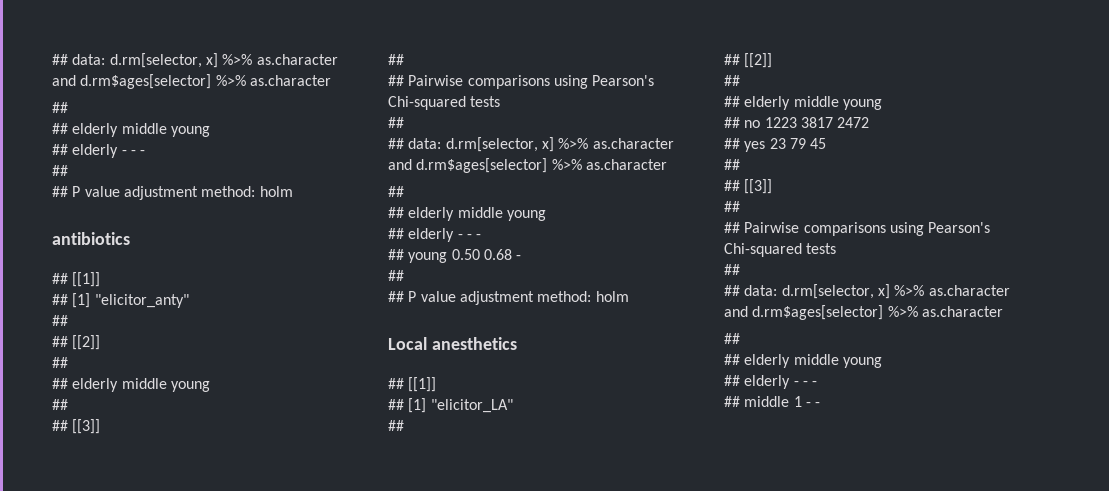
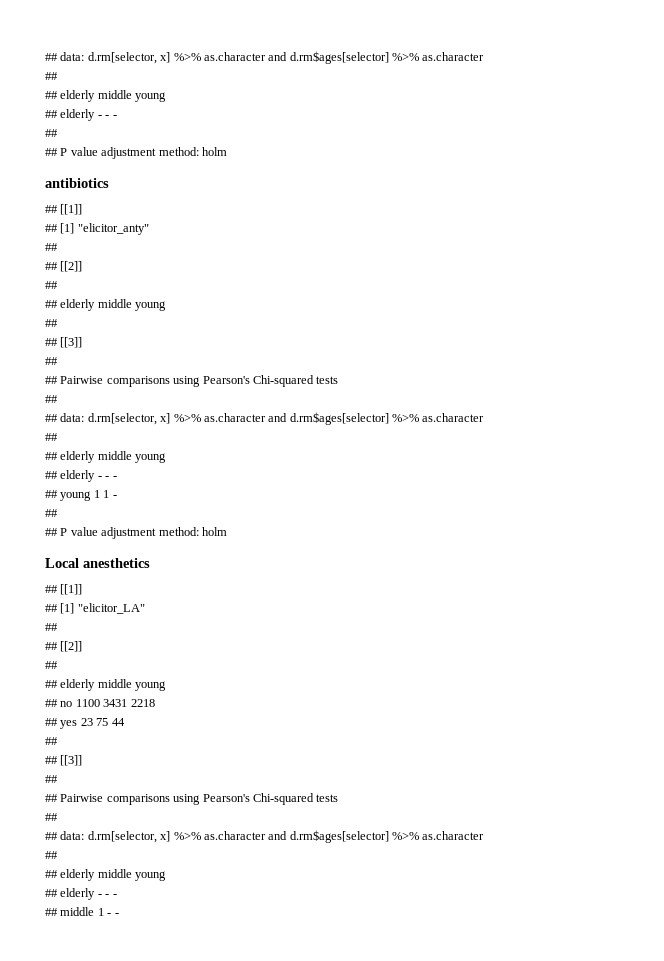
- ## young 0.50 0.68 -
+ ## young 1 1 -
- ## no 1223 3817 2472
+ ## no 1100 3431 2218
- ## yes 23 79 45
+ ## yes 23 75 44

